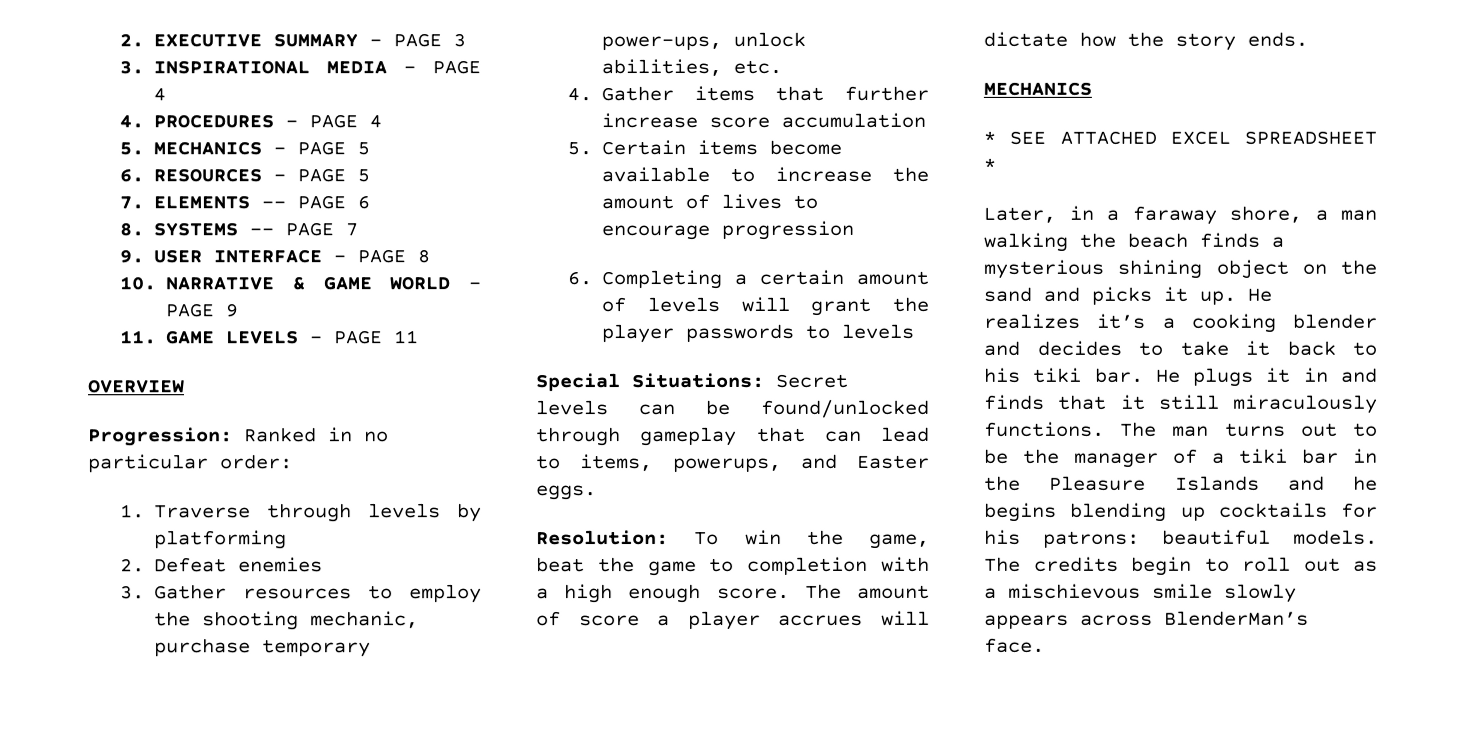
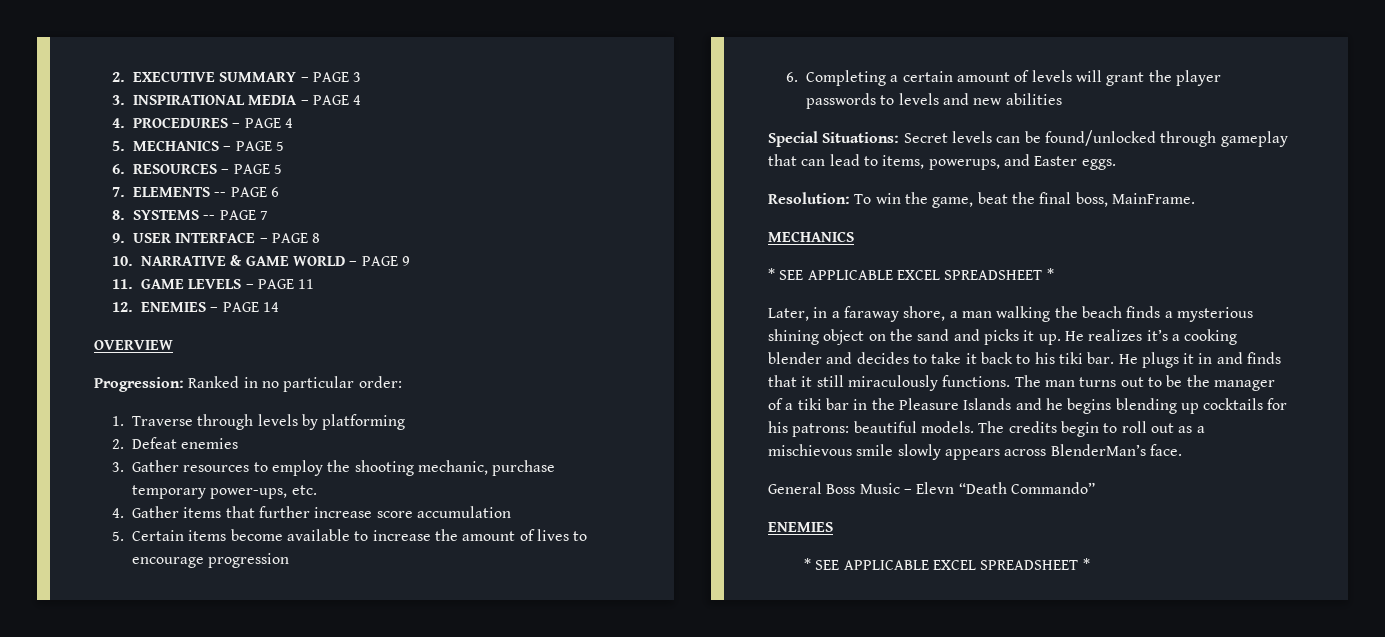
+ 12. ENEMIES – PAGE 14
- 3. Gather resources to employ the shooting mechanic, purchase temporary power-ups, unlock abilities, etc.
+ 3. Gather resources to employ the shooting mechanic, purchase temporary power-ups, etc.
- 6. Completing a certain amount of levels will grant the player passwords to levels
+ 6. Completing a certain amount of levels will grant the player passwords to levels and new abilities
- Resolution: To win the game, beat the game to completion with a high enough score. The amount of score a player accrues will dictate how the story ends.
+ Resolution: To win the game, beat the final boss, MainFrame.
  MECHANICS
- * SEE ATTACHED EXCEL SPREADSHEET *
+ * SEE APPLICABLE EXCEL SPREADSHEET *
+ General Boss Music – Elevn “Death Commando”
+ ENEMIES
+ * SEE APPLICABLE EXCEL SPREADSHEET *

